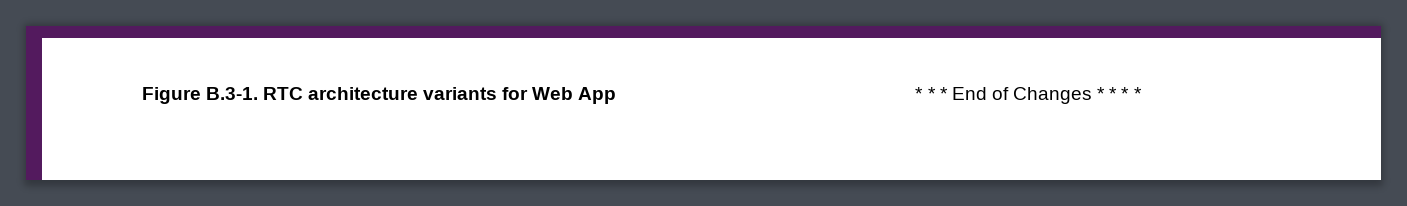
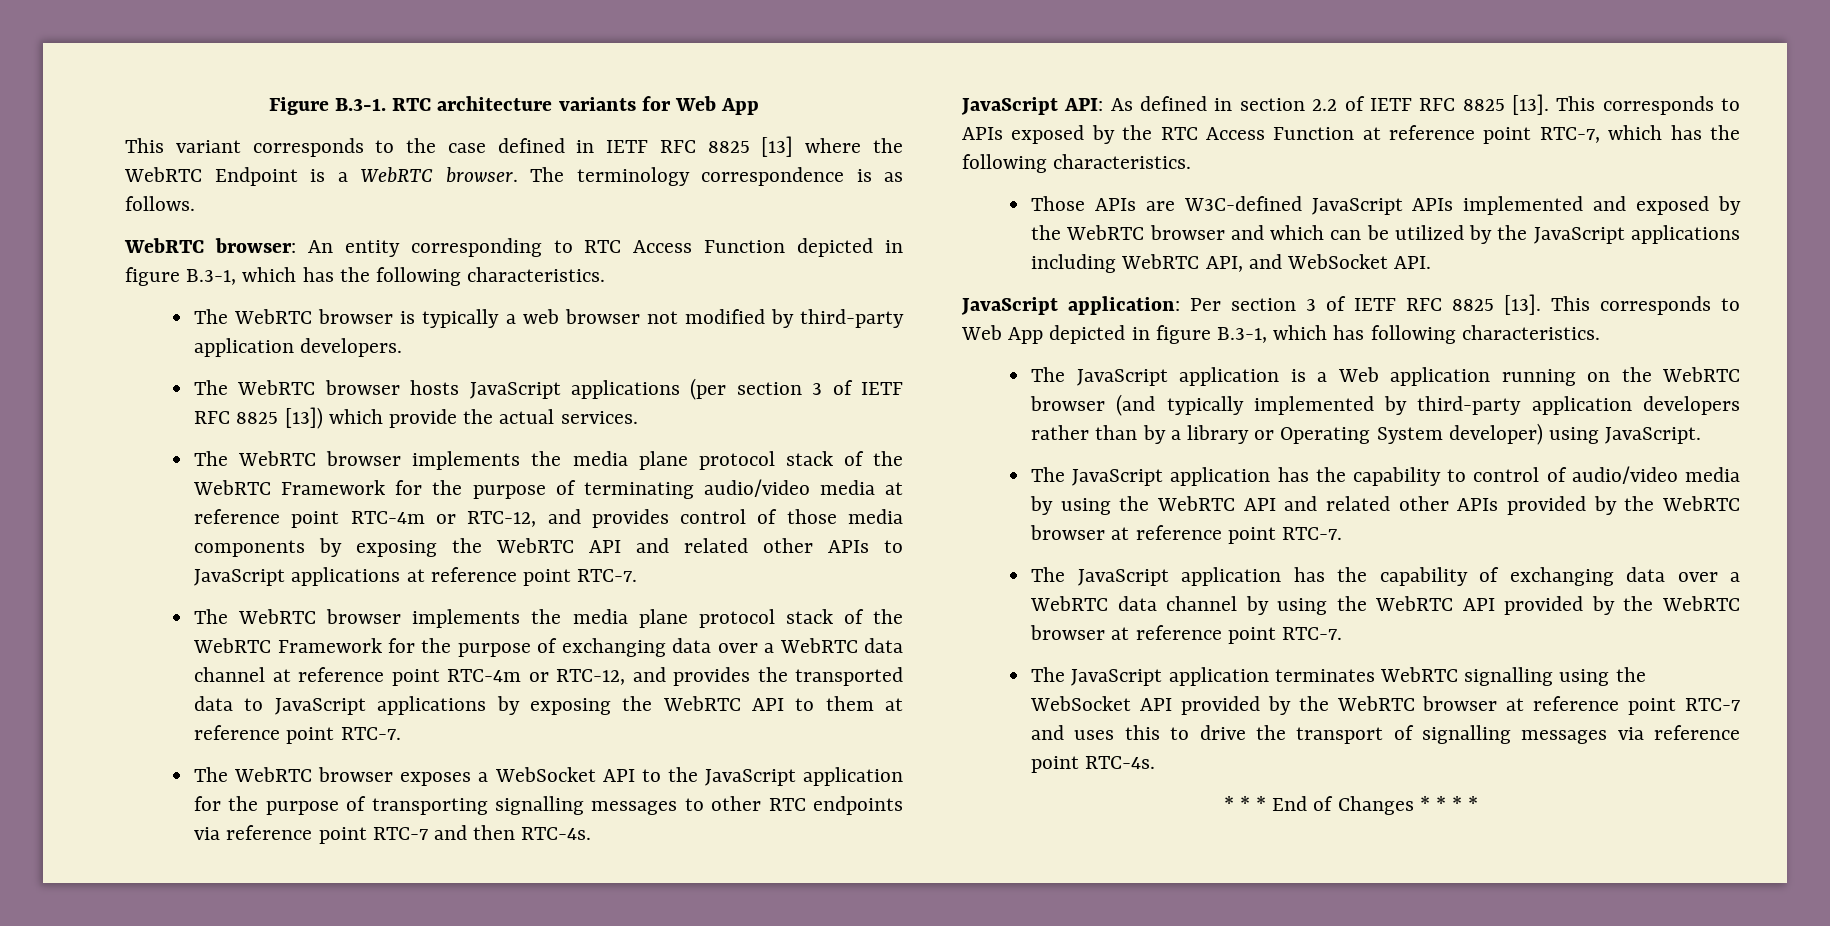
+ This variant corresponds to the case defined in IETF RFC 8825 [13] where the WebRTC Endpoint is a WebRTC browser. The terminology correspondence is as follows.
+ WebRTC browser: An entity corresponding to RTC Access Function depicted in figure B.3-1, which has the following characteristics.
+ The WebRTC browser is typically a web browser not modified by third-party application developers.
+ The WebRTC browser hosts JavaScript applications (per section 3 of IETF RFC 8825 [13]) which provide the actual services.
+ The WebRTC browser implements the media plane protocol stack of the WebRTC Framework for the purpose of terminating audio/video media at reference point RTC-4m or RTC-12, and provides control of those media components by exposing the WebRTC API and related other APIs to JavaScript applications at reference point RTC-7.
+ The WebRTC browser implements the media plane protocol stack of the WebRTC Framework for the purpose of exchanging data over a WebRTC data channel at reference point RTC-4m or RTC-12, and provides the transported data to JavaScript applications by exposing the WebRTC API to them at reference point RTC-7.
+ The WebRTC browser exposes a WebSocket API to the JavaScript application for the purpose of transporting signalling messages to other RTC endpoints via reference point RTC-7 and then RTC-4s.
+ JavaScript API: As defined in section 2.2 of IETF RFC 8825 [13]. This corresponds to APIs exposed by the RTC Access Function at reference point RTC-7, which has the following characteristics.
+ Those APIs are W3C-defined JavaScript APIs implemented and exposed by the WebRTC browser and which can be utilized by the JavaScript applications including WebRTC API, and WebSocket API.
+ JavaScript application: Per section 3 of IETF RFC 8825 [13]. This corresponds to Web App depicted in figure B.3-1, which has following characteristics.
+ The JavaScript application is a Web application running on the WebRTC browser (and typically implemented by third-party application developers rather than by a library or Operating System developer) using JavaScript.
+ The JavaScript application has the capability to control of audio/video media by using the WebRTC API and related other APIs provided by the WebRTC browser at reference point RTC-7.
+ The JavaScript application has the capability of exchanging data over a WebRTC data channel by using the WebRTC API provided by the WebRTC browser at reference point RTC-7.
+ The JavaScript application terminates WebRTC signalling using the WebSocket API provided by the WebRTC browser at reference point RTC-7 and uses this to drive the transport of signalling messages via reference point RTC-4s.

